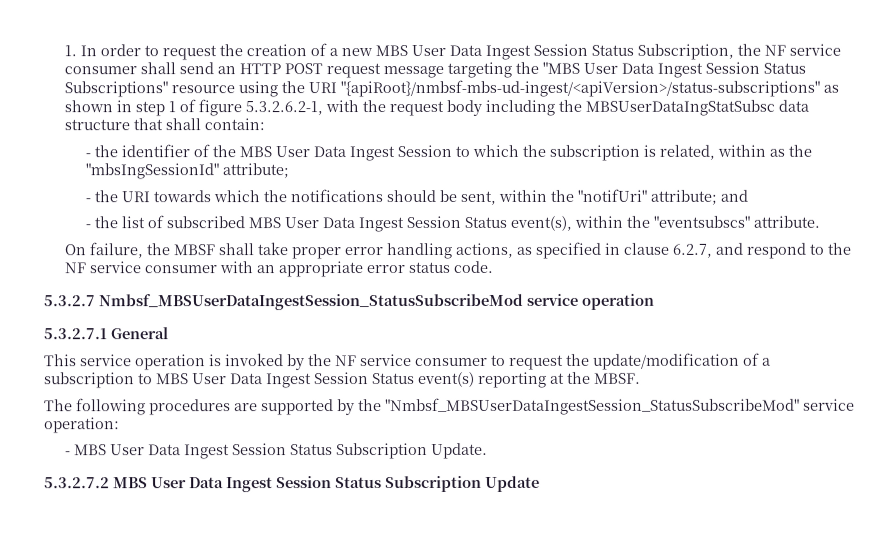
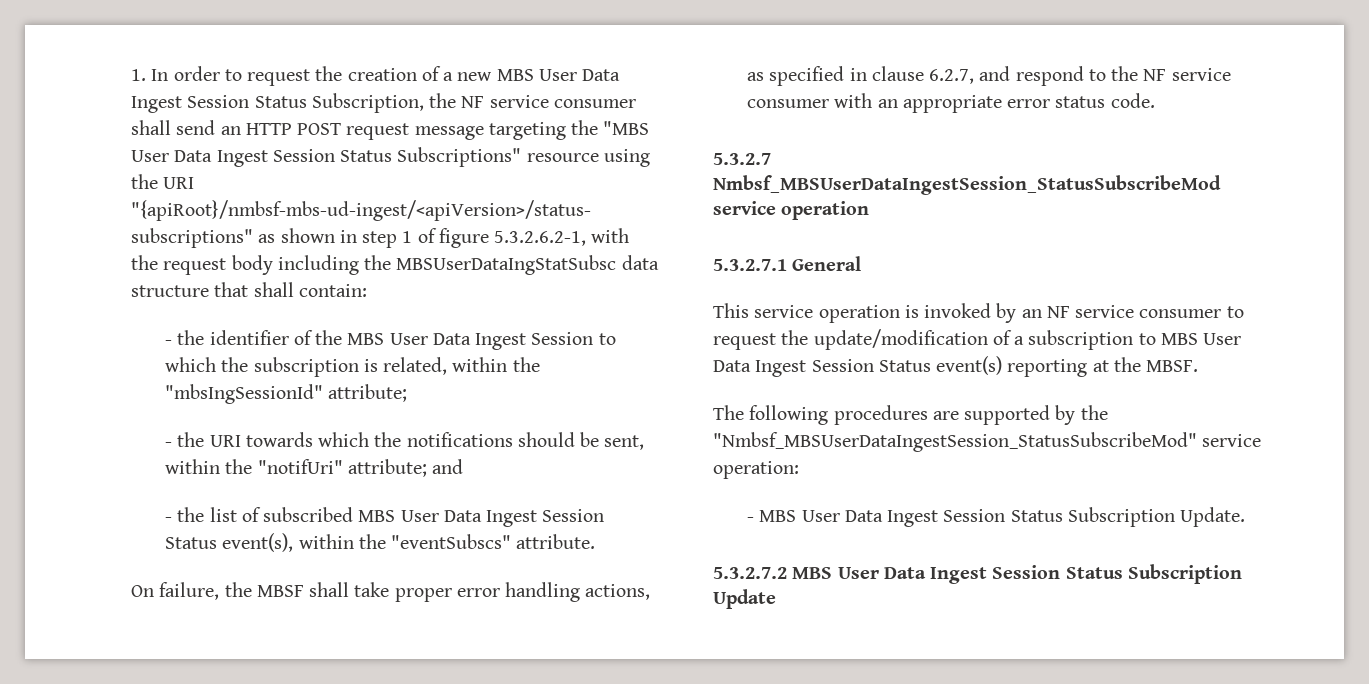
- - the identifier of the MBS User Data Ingest Session to which the subscription is related, within as the "mbsIngSessionId" attribute;
+ - the identifier of the MBS User Data Ingest Session to which the subscription is related, within the "mbsIngSessionId" attribute;
- - the list of subscribed MBS User Data Ingest Session Status event(s), within the "eventsubscs" attribute.
+ - the list of subscribed MBS User Data Ingest Session Status event(s), within the "eventSubscs" attribute.
- This service operation is invoked by the NF service consumer to request the update/modification of a subscription to MBS User Data Ingest Session Status event(s) reporting at the MBSF.
+ This service operation is invoked by an NF service consumer to request the update/modification of a subscription to MBS User Data Ingest Session Status event(s) reporting at the MBSF.

